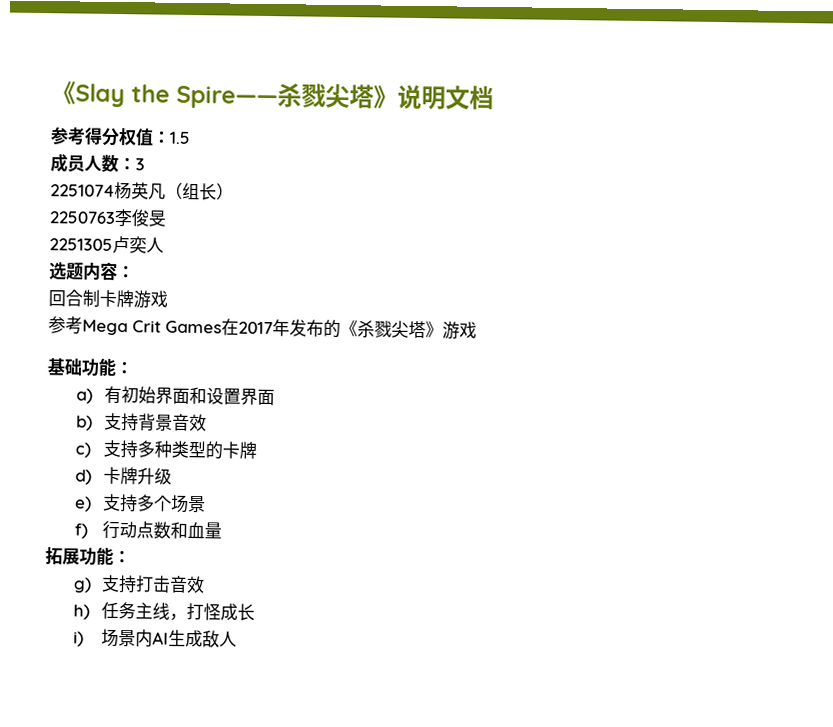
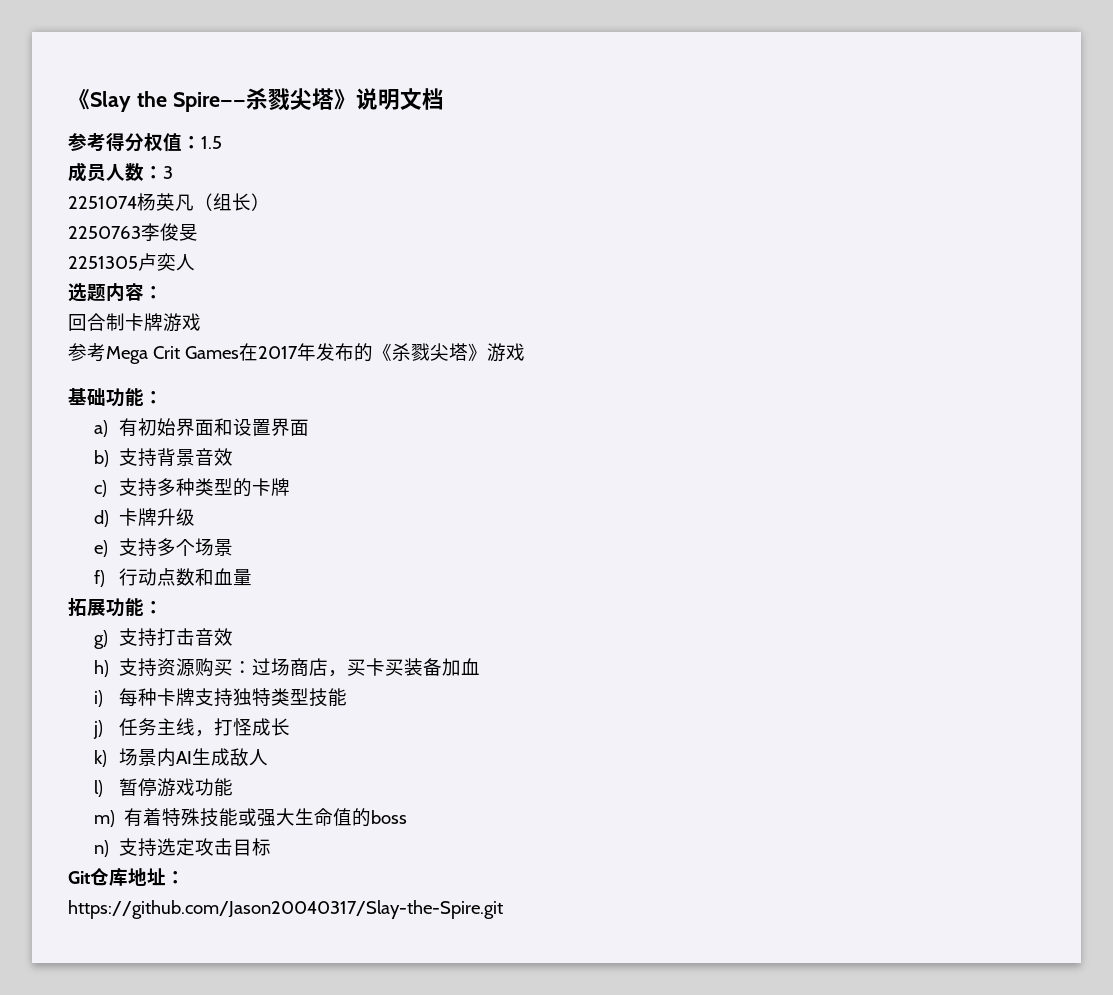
- h)任务主线，打怪成长
+ h)支持资源购买：过场商店，买卡买装备加血
+ i)每种卡牌支持独特类型技能
+ j)任务主线，打怪成长
- i)场景内AI生成敌人
+ k)场景内AI生成敌人
+ l)暂停游戏功能
+ m)有着特殊技能或强⼤⽣命值的boss
+ n)⽀持选定攻击⽬标
+ Git仓库地址：
+ https://github.com/Jason20040317/Slay-the-Spire.git

